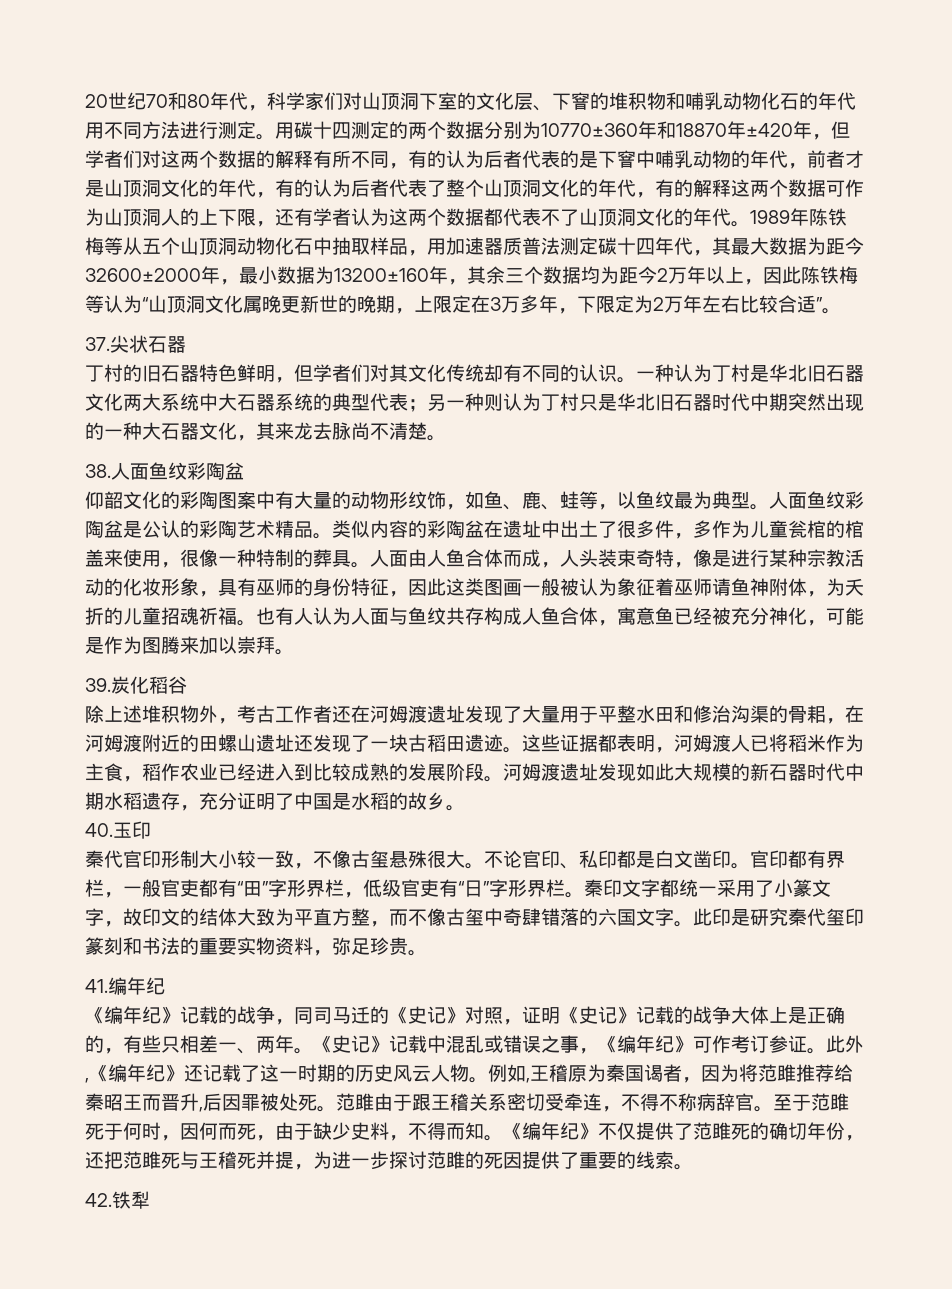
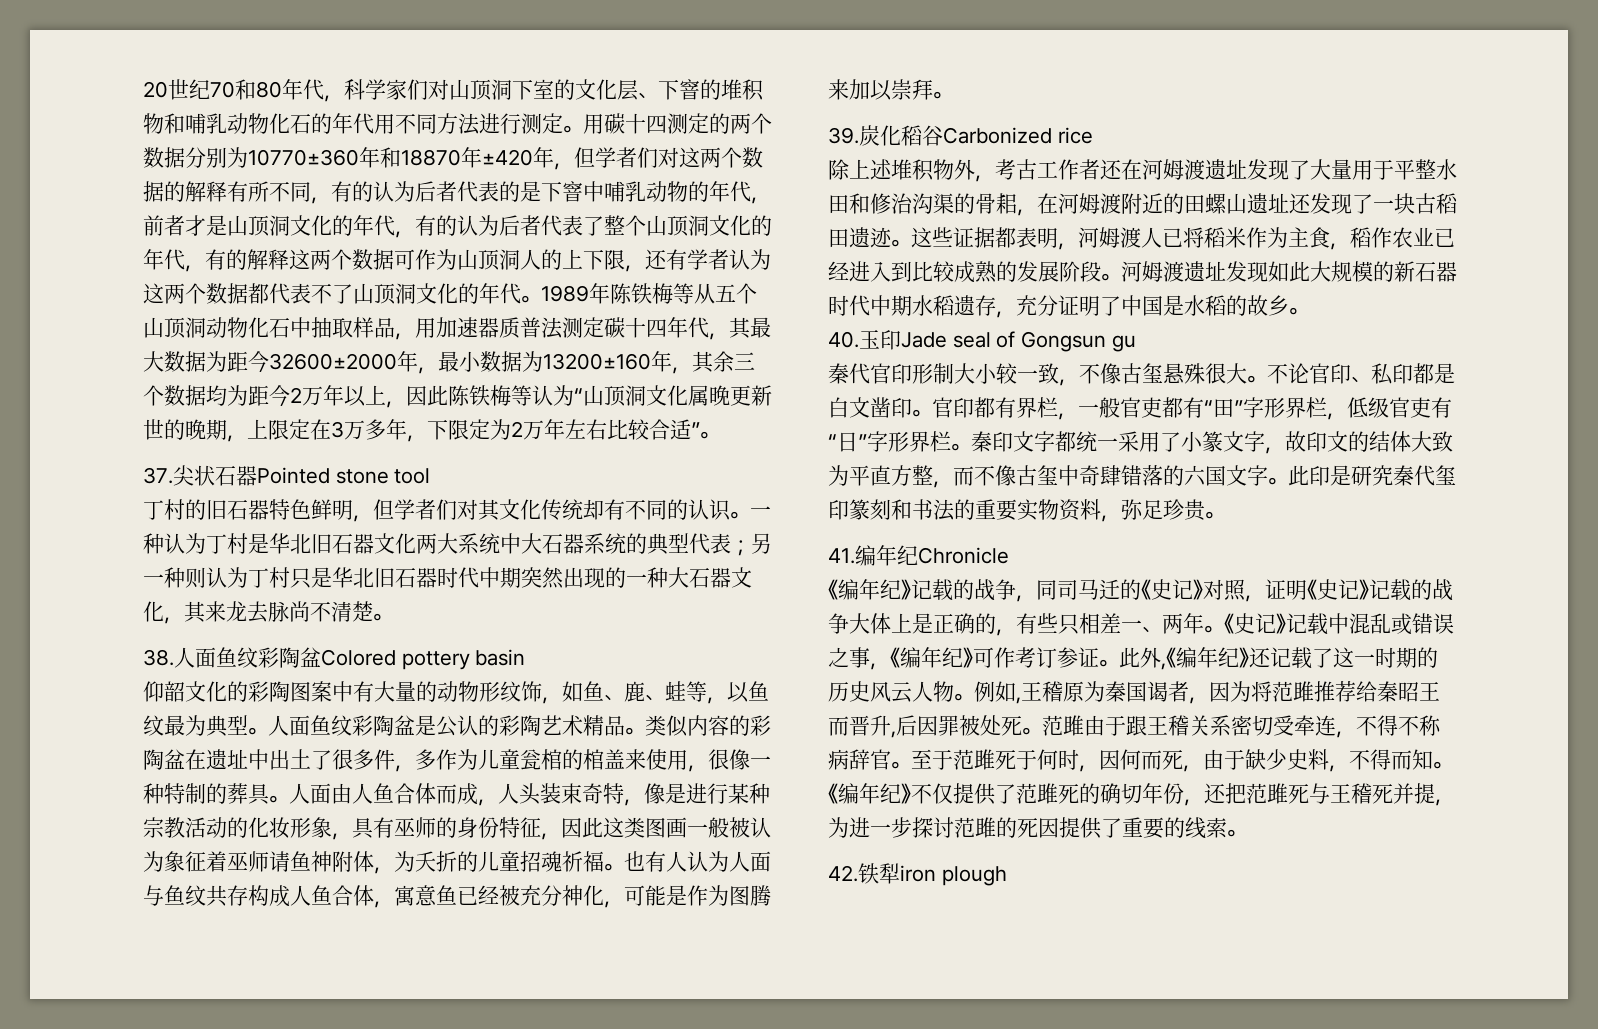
- 37.尖状石器
+ 37.尖状石器Pointed stone tool
- 38.人面鱼纹彩陶盆
+ 38.人面鱼纹彩陶盆Colored pottery basin
- 39.炭化稻谷
+ 39.炭化稻谷Carbonized rice
- 40.玉印
+ 40.玉印Jade seal of Gongsun gu
- 41.编年纪
+ 41.编年纪Chronicle
- 42.铁犁
+ 42.铁犁iron plough

